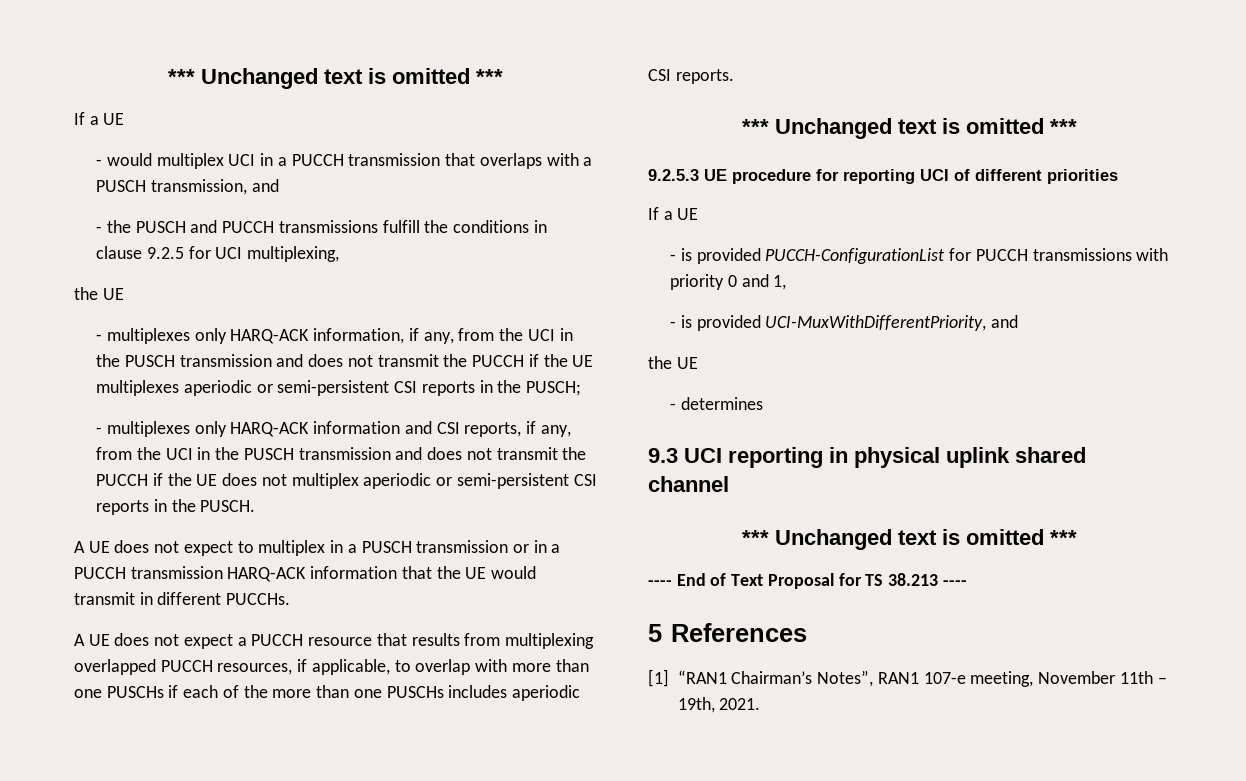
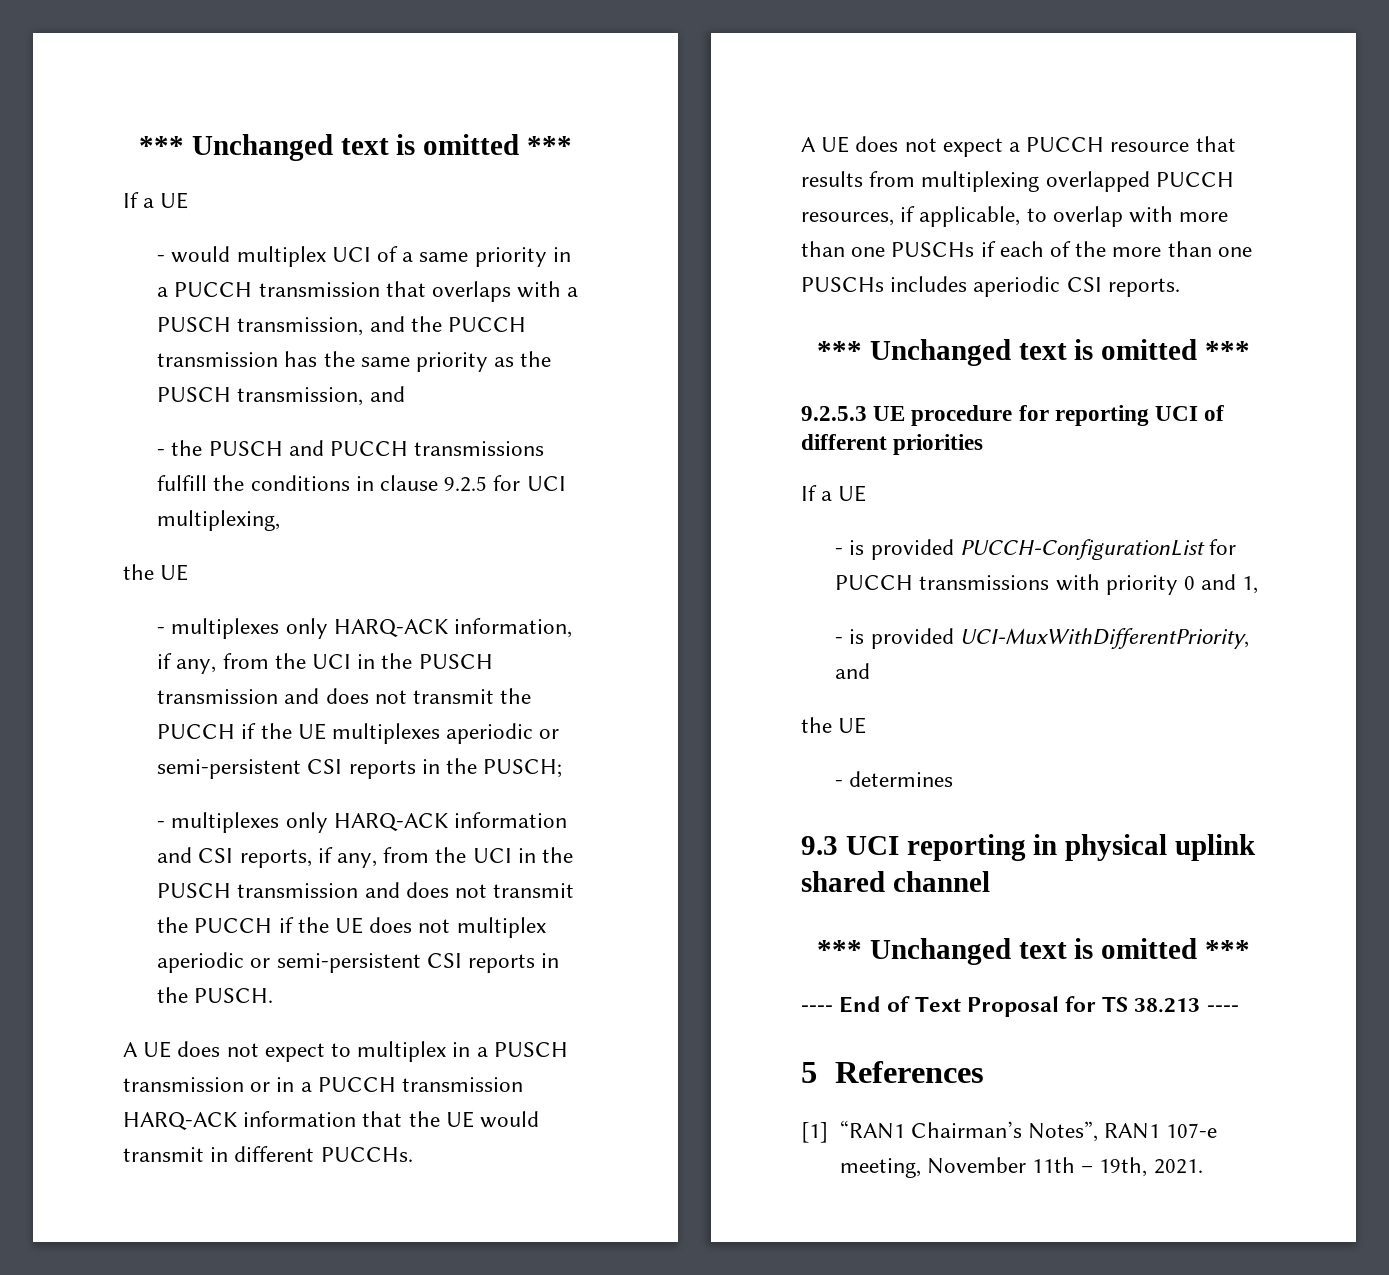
- - would multiplex UCI in a PUCCH transmission that overlaps with a PUSCH transmission, and
+ - would multiplex UCI of a same priority in a PUCCH transmission that overlaps with a PUSCH transmission, and the PUCCH transmission has the same priority as the PUSCH transmission, and

